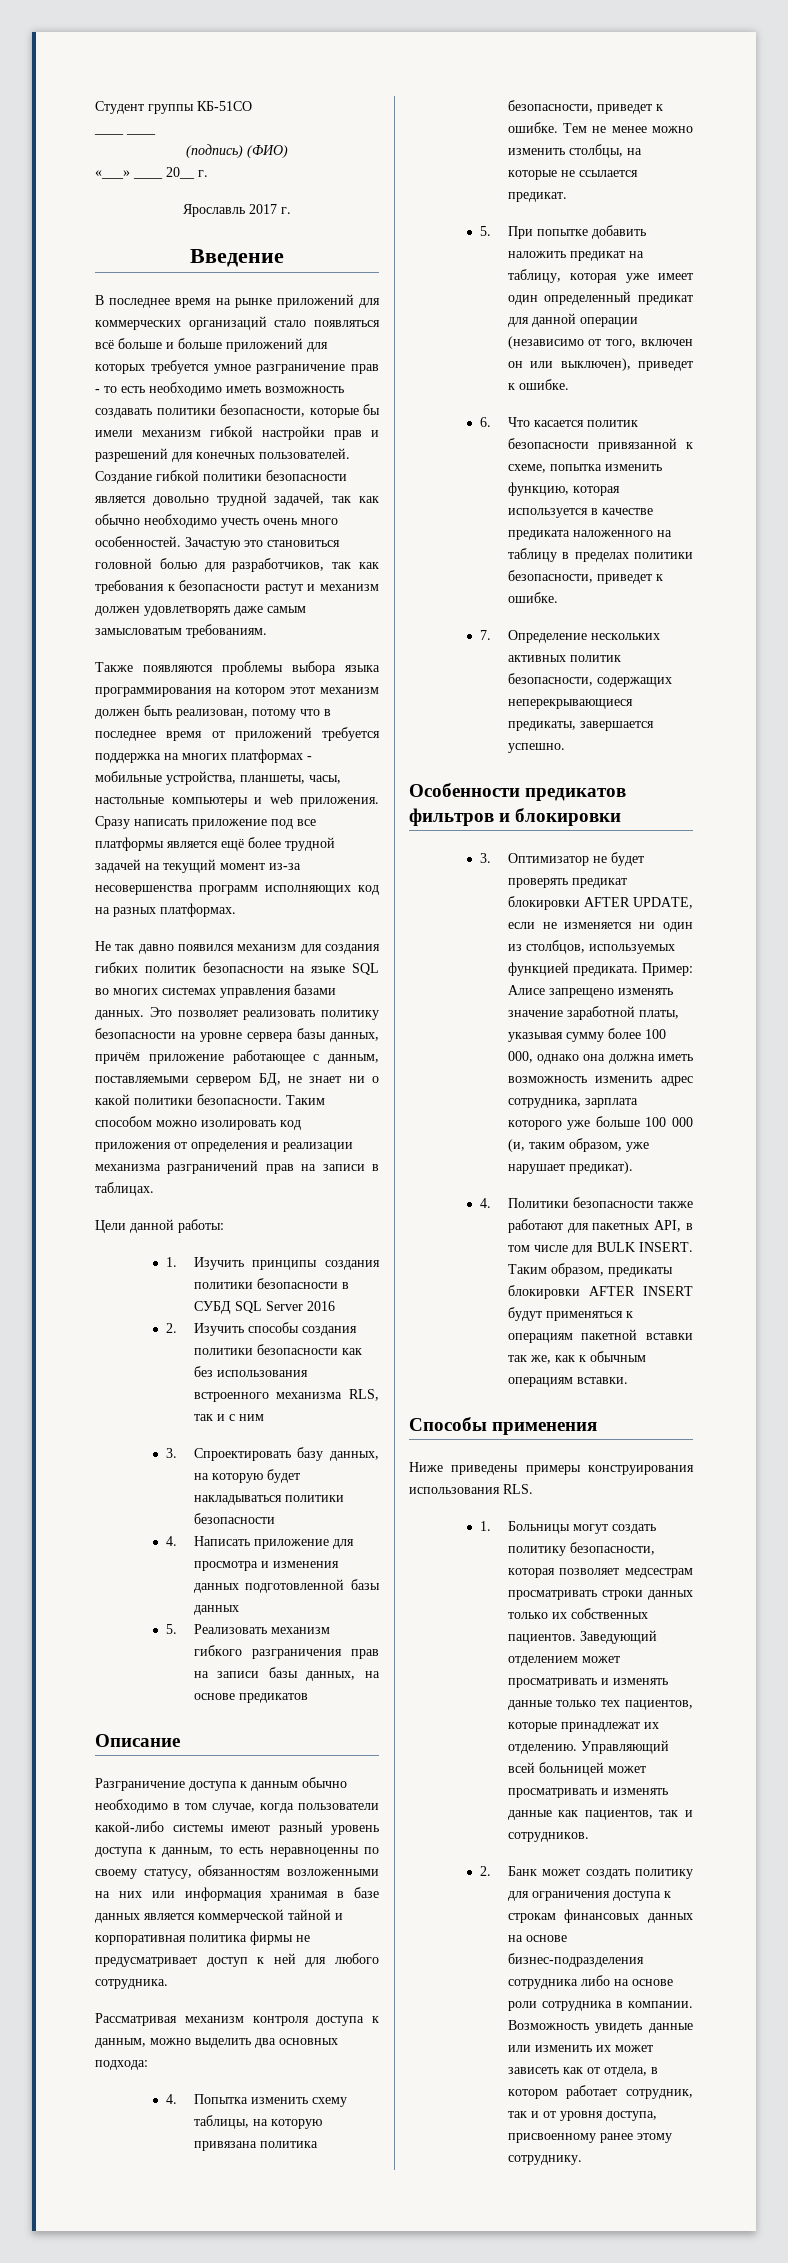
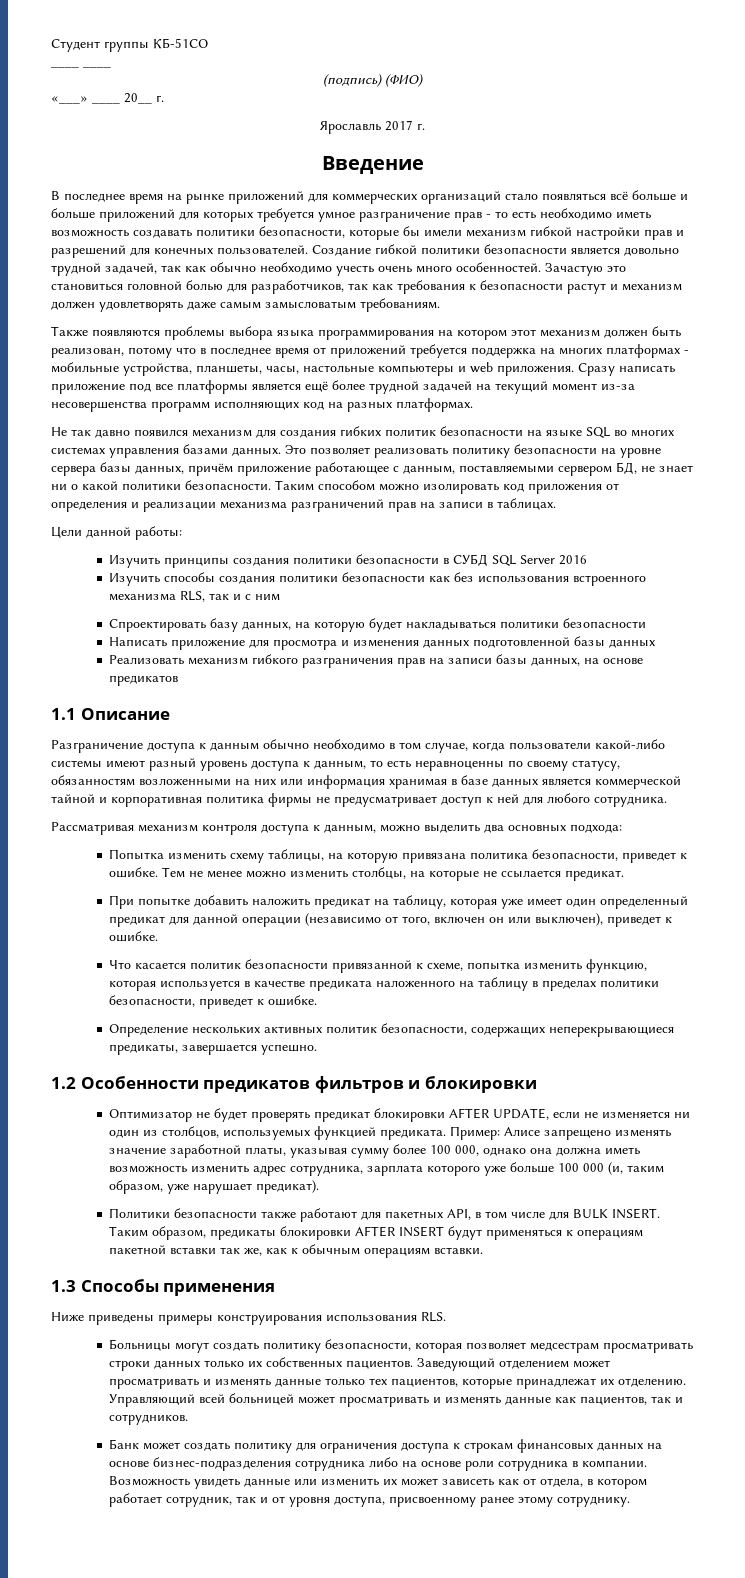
- 1. Изучить принципы создания политики безопасности в СУБД SQL Server 2016
+ Изучить принципы создания политики безопасности в СУБД SQL Server 2016
- 2. Изучить способы создания политики безопасности как без использования встроенного механизма RLS, так и с ним
+ Изучить способы создания политики безопасности как без использования встроенного механизма RLS, так и с ним
- 3. Спроектировать базу данных, на которую будет накладываться политики безопасности
+ Спроектировать базу данных, на которую будет накладываться политики безопасности
- 4. Написать приложение для просмотра и изменения данных подготовленной базы данных
+ Написать приложение для просмотра и изменения данных подготовленной базы данных
- 5. Реализовать механизм гибкого разграничения прав на записи базы данных, на основе предикатов
+ Реализовать механизм гибкого разграничения прав на записи базы данных, на основе предикатов
- Описание
+ 1.1 Описание
- 4. Попытка изменить схему таблицы, на которую привязана политика безопасности, приведет к ошибке.
+ Попытка изменить схему таблицы, на которую привязана политика безопасности, приведет к ошибке.
- 5. При попытке добавить наложить предикат на таблицу, которая уже имеет один определенный предикат для данной операции (независимо от того, включен он или выключен), приведет к ошибке.
+ При попытке добавить наложить предикат на таблицу, которая уже имеет один определенный предикат для данной операции (независимо от того, включен он или выключен), приведет к ошибке.
- 6. Что касается политик безопасности привязанной к схеме, попытка изменить функцию, которая используется в качестве предиката наложенного на таблицу в пределах политики безопасности, приведет к ошибке.
+ Что касается политик безопасности привязанной к схеме, попытка изменить функцию, которая используется в качестве предиката наложенного на таблицу в пределах политики безопасности, приведет к ошибке.
- 7. Определение нескольких активных политик безопасности, содержащих неперекрывающиеся предикаты, завершается успешно.
+ Определение нескольких активных политик безопасности, содержащих неперекрывающиеся предикаты, завершается успешно.
- Особенности предикатов фильтров и блокировки
+ 1.2 Особенности предикатов фильтров и блокировки
- 3. Оптимизатор не будет проверять предикат блокировки AFTER UPDATE, если не изменяется ни один из столбцов, используемых функцией предиката.
+ Оптимизатор не будет проверять предикат блокировки AFTER UPDATE, если не изменяется ни один из столбцов, используемых функцией предиката.
- 4. Политики безопасности также работают для пакетных API, в том числе для BULK INSERT.
+ Политики безопасности также работают для пакетных API, в том числе для BULK INSERT.
- Способы применения
+ 1.3 Способы применения
- 1. Больницы могут создать политику безопасности, которая позволяет медсестрам просматривать строки данных только их собственных пациентов.
+ Больницы могут создать политику безопасности, которая позволяет медсестрам просматривать строки данных только их собственных пациентов.
- 2. Банк может создать политику для ограничения доступа к строкам финансовых данных на основе бизнес-подразделения сотрудника либо на основе роли сотрудника в компании.
+ Банк может создать политику для ограничения доступа к строкам финансовых данных на основе бизнес-подразделения сотрудника либо на основе роли сотрудника в компании.

